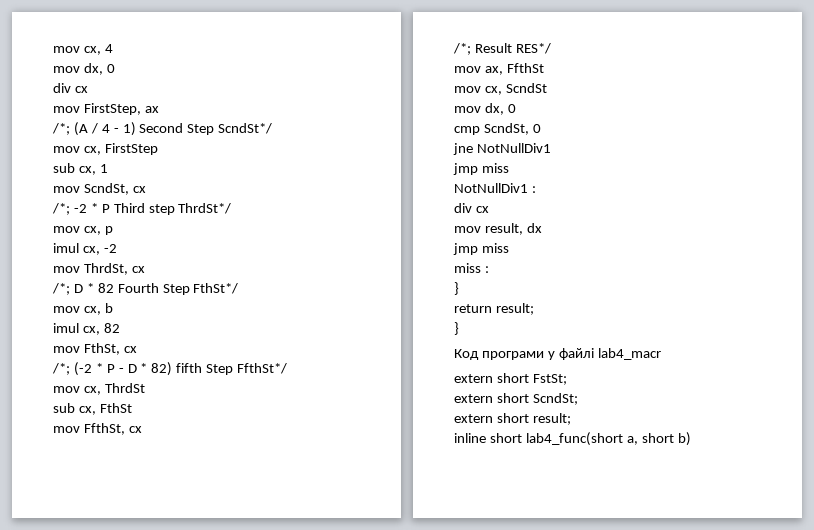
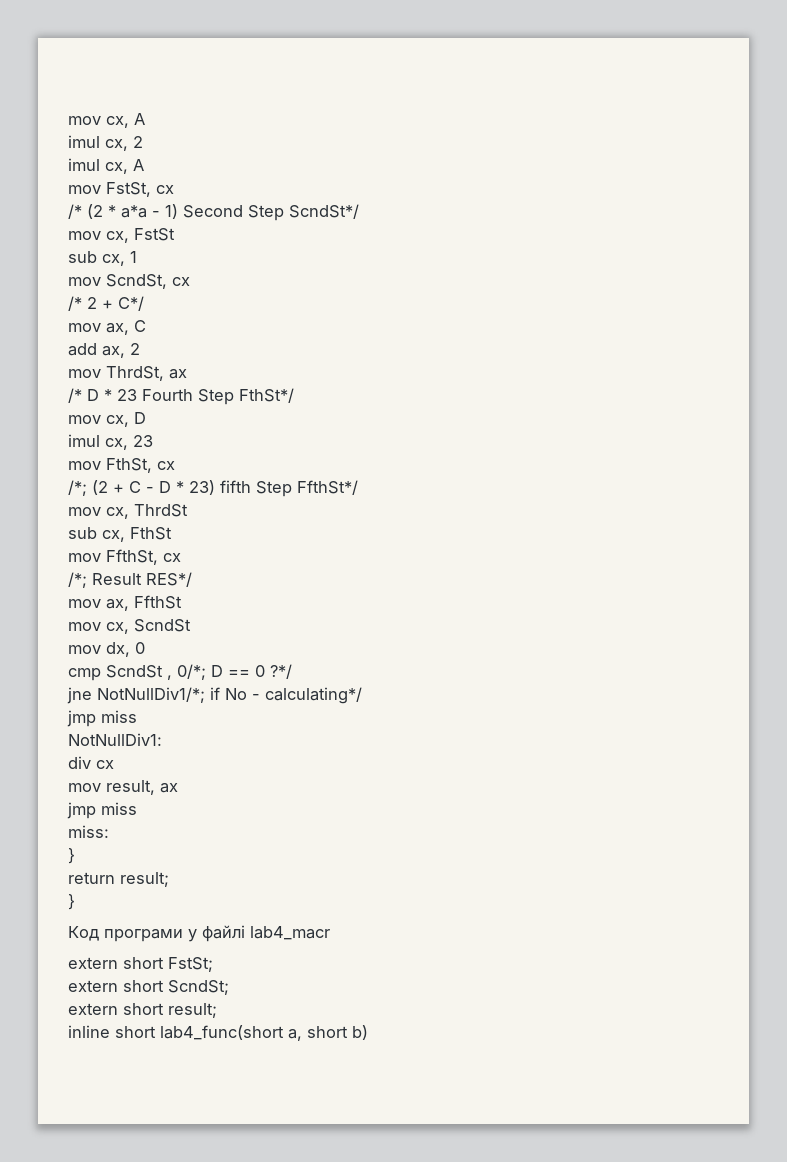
- mov cx, 4
- mov dx, 0
- div cx
- mov FirstStep, ax
- /*; (A / 4 - 1) Second Step ScndSt*/
+ mov cx, A
+ imul cx, 2
+ imul cx, A
+ mov FstSt, cx
+ /* (2 * a*a - 1) Second Step ScndSt*/
- mov cx, FirstStep
+ mov cx, FstSt
- /*; -2 * P Third step ThrdSt*/
- mov cx, p
- imul cx, -2
+ /* 2 + C*/
+ mov ax, C
+ add ax, 2
- mov ThrdSt, cx
- /*; D * 82 Fourth Step FthSt*/
+ mov ThrdSt, ax
+ /* D * 23 Fourth Step FthSt*/
- mov cx, b
- imul cx, 82
+ mov cx, D
+ imul cx, 23
- /*; (-2 * P - D * 82) fifth Step FfthSt*/
+ /*; (2 + C - D * 23) fifth Step FfthSt*/
- cmp ScndSt, 0
+ cmp ScndSt , 0/*; D == 0 ?*/
- jne NotNullDiv1
+ jne NotNullDiv1/*; if No - calculating*/
  jmp miss
- NotNullDiv1 :
+ NotNullDiv1:
- mov result, dx
+ mov result, ax
  jmp miss
- miss :
+ miss:

